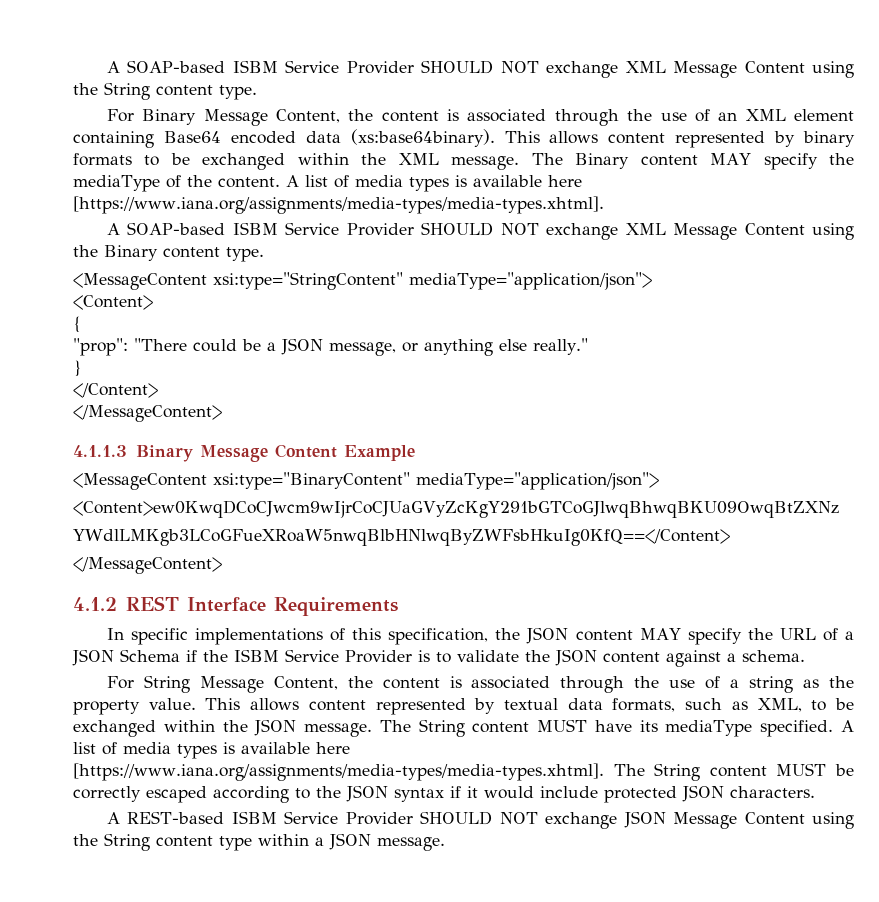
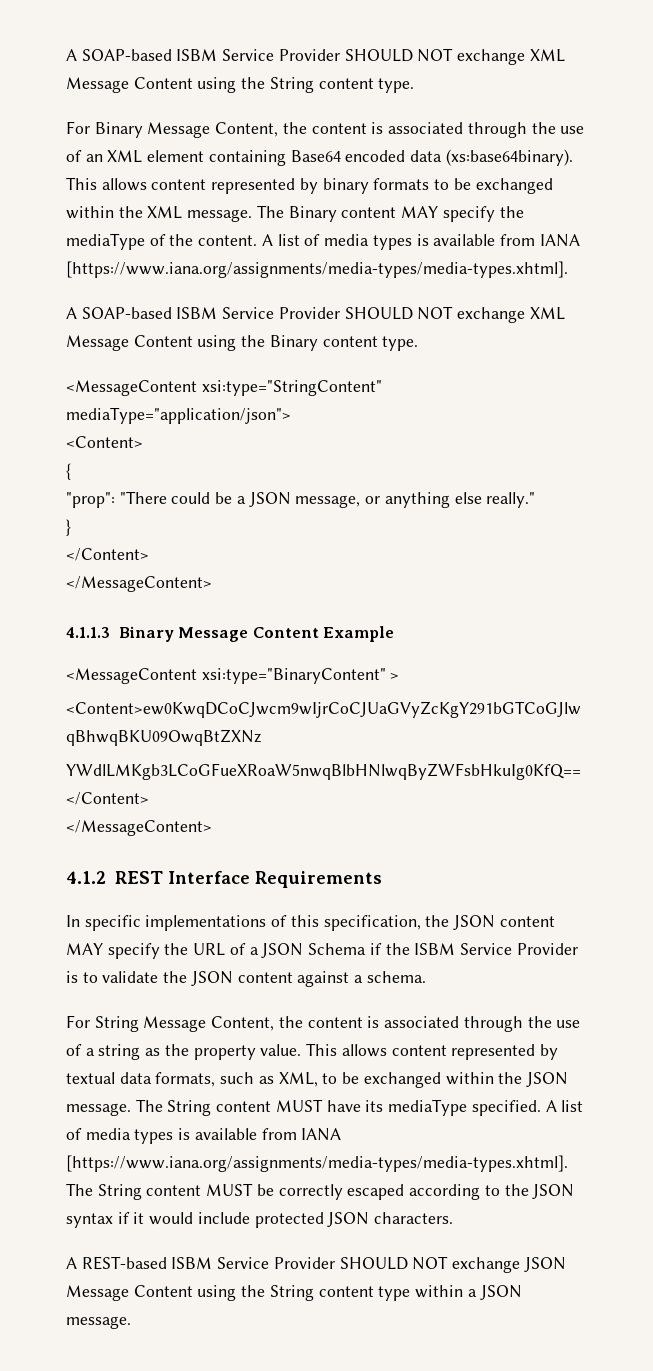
- The Binary content MAY specify the mediaType of the content. A list of media types is available here [https://www.iana.org/assignments/media-types/media-types.xhtml].
+ The Binary content MAY specify the mediaType of the content. A list of media types is available from IANA [https://www.iana.org/assignments/media-types/media-types.xhtml].
- <MessageContent xsi:type="BinaryContent" mediaType="application/json">
+ <MessageContent xsi:type="BinaryContent" >
- A list of media types is available here [https://www.iana.org/assignments/media-types/media-types.xhtml]. The String content MUST be correctly escaped according to the JSON syntax if it would include protected JSON characters.
+ A list of media types is available from IANA [https://www.iana.org/assignments/media-types/media-types.xhtml]. The String content MUST be correctly escaped according to the JSON syntax if it would include protected JSON characters.

